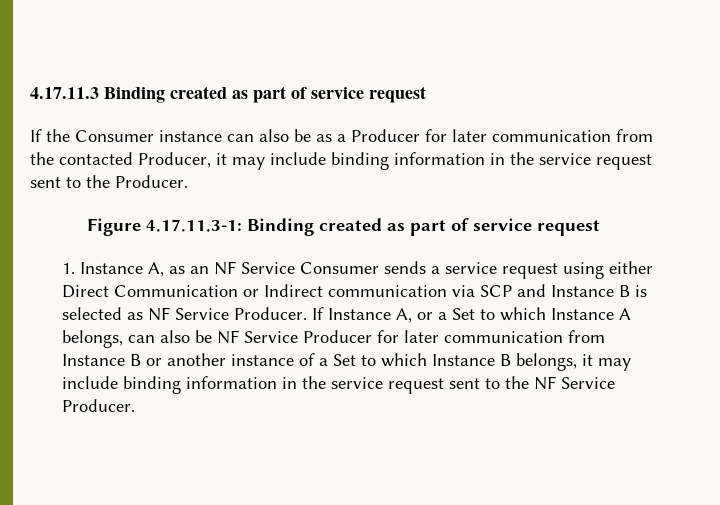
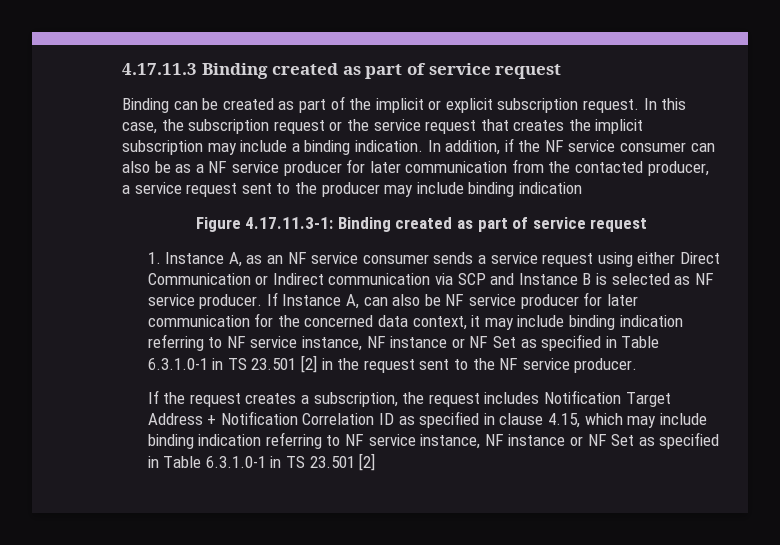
- If the Consumer instance can also be as a Producer for later communication from the contacted Producer, it may include binding information in the service request sent to the Producer.
+ Binding can be created as part of the implicit or explicit subscription request. In this case, the subscription request or the service request that creates the implicit subscription may include a binding indication. In addition, if the NF service consumer can also be as a NF service producer for later communication from the contacted producer, a service request sent to the producer may include binding indication
- 1. Instance A, as an NF Service Consumer sends a service request using either Direct Communication or Indirect communication via SCP and Instance B is selected as NF Service Producer.
+ 1. Instance A, as an NF service consumer sends a service request using either Direct Communication or Indirect communication via SCP and Instance B is selected as NF service producer.
- If Instance A, or a Set to which Instance A belongs, can also be NF Service Producer for later communication from Instance B or another instance of a Set to which Instance B belongs, it may include binding information in the service request sent to the NF Service Producer.
+ If Instance A, can also be NF service producer for later communication for the concerned data context, it may include binding indication referring to NF service instance, NF instance or NF Set as specified in Table 6.3.1.0-1 in TS 23.501 [2] in the request sent to the NF service producer.
+ If the request creates a subscription, the request includes Notification Target Address + Notification Correlation ID as specified in clause 4.15, which may include binding indication referring to NF service instance, NF instance or NF Set as specified in Table 6.3.1.0-1 in TS 23.501 [2]

